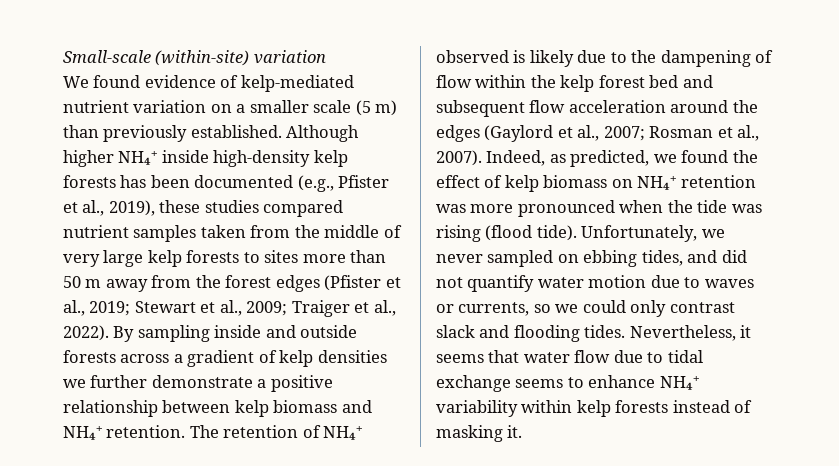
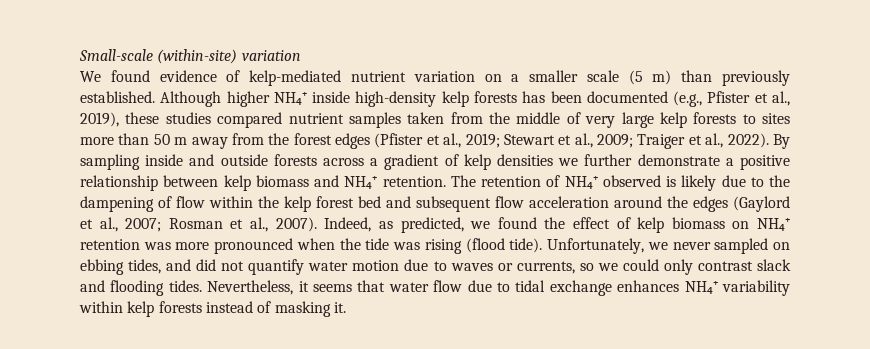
- Nevertheless, it seems that water flow due to tidal exchange seems to enhance NH₄⁺ variability within kelp forests instead of masking it.
+ Nevertheless, it seems that water flow due to tidal exchange enhances NH₄⁺ variability within kelp forests instead of masking it.

